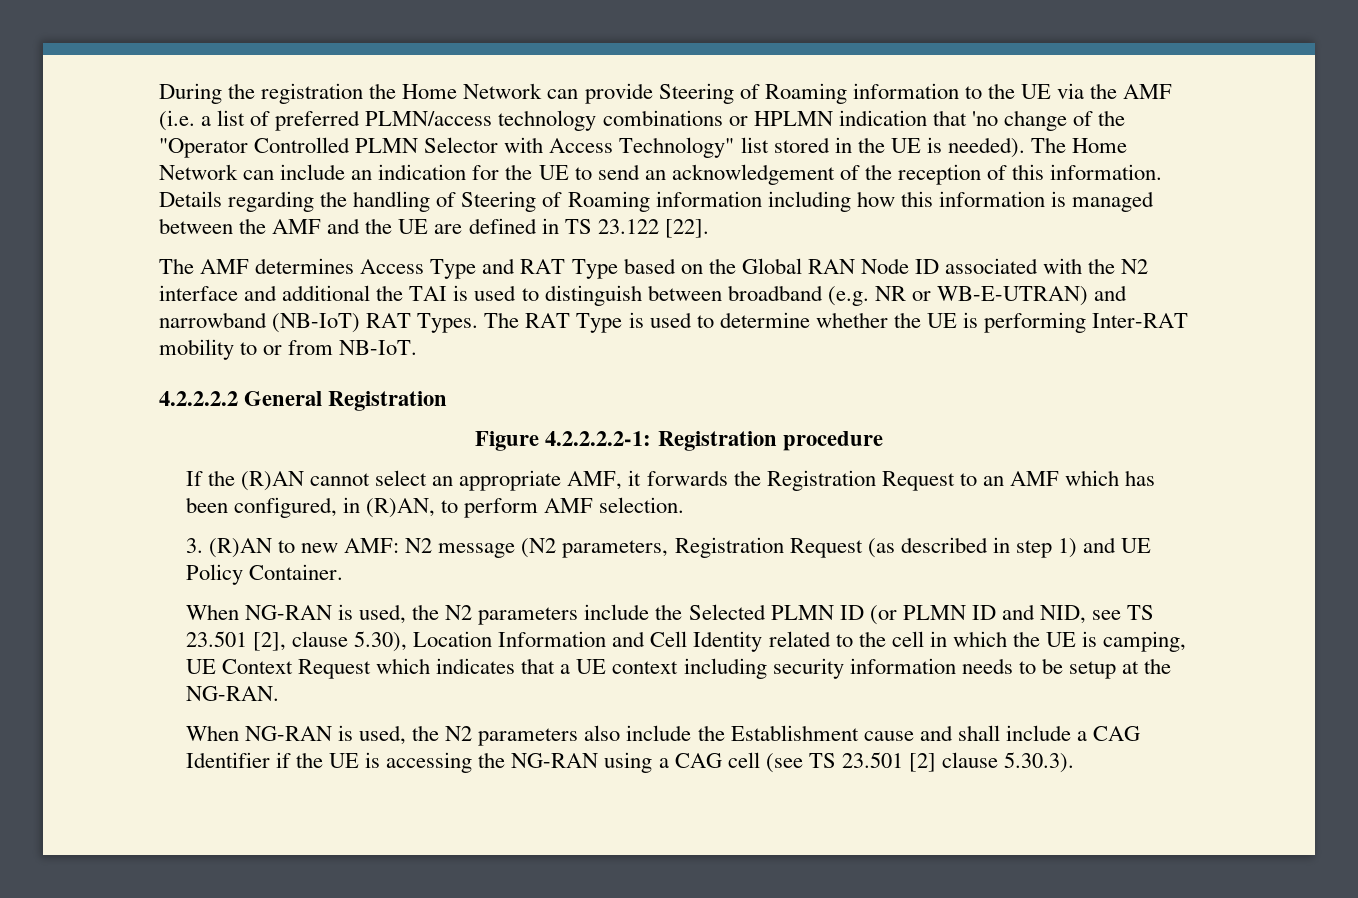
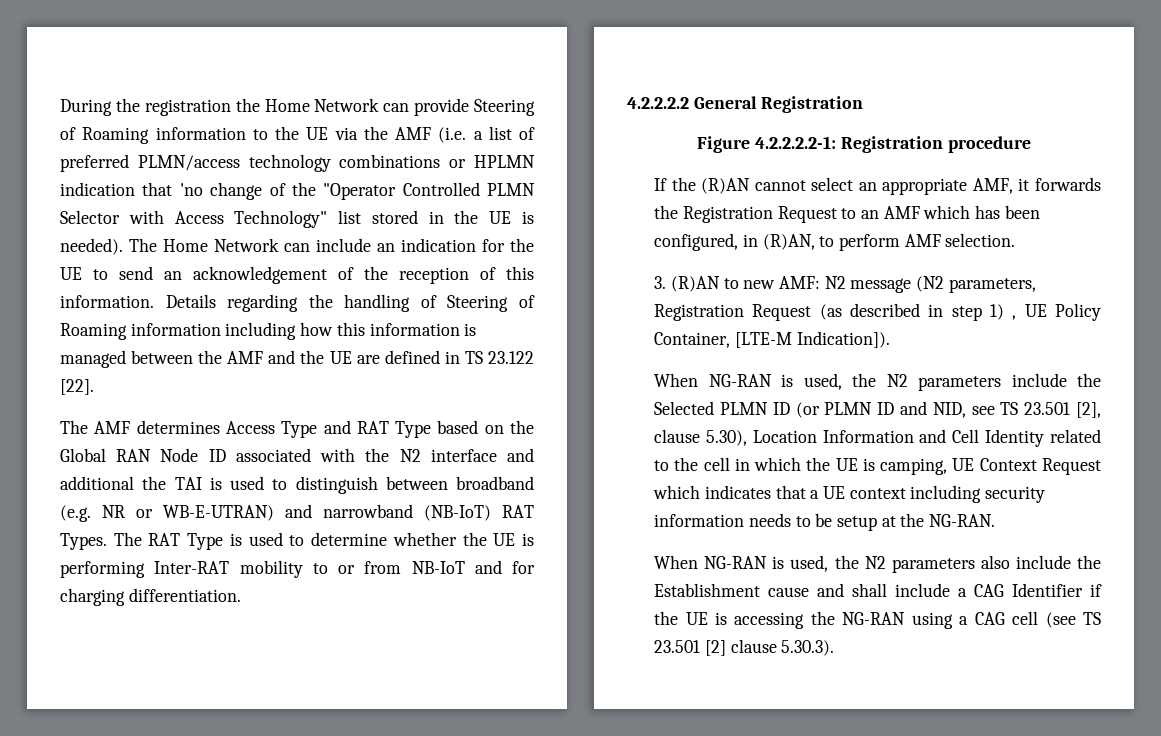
- The RAT Type is used to determine whether the UE is performing Inter-RAT mobility to or from NB-IoT.
+ The RAT Type is used to determine whether the UE is performing Inter-RAT mobility to or from NB-IoT and for charging differentiation.
- 3. (R)AN to new AMF: N2 message (N2 parameters, Registration Request (as described in step 1) and UE Policy Container.
+ 3. (R)AN to new AMF: N2 message (N2 parameters, Registration Request (as described in step 1) , UE Policy Container, [LTE-M Indication]).

